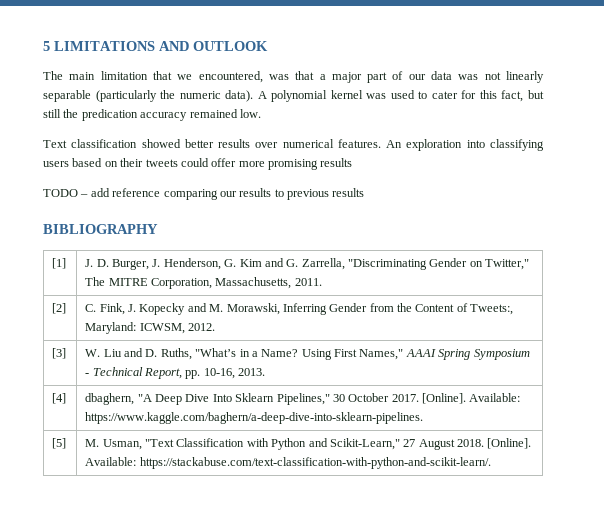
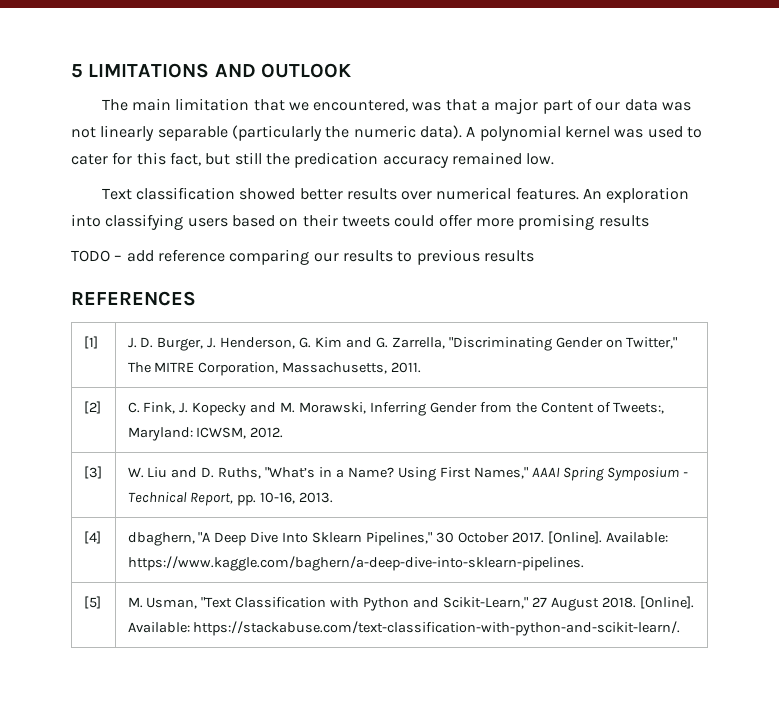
- BIBLIOGRAPHY
+ REFERENCES

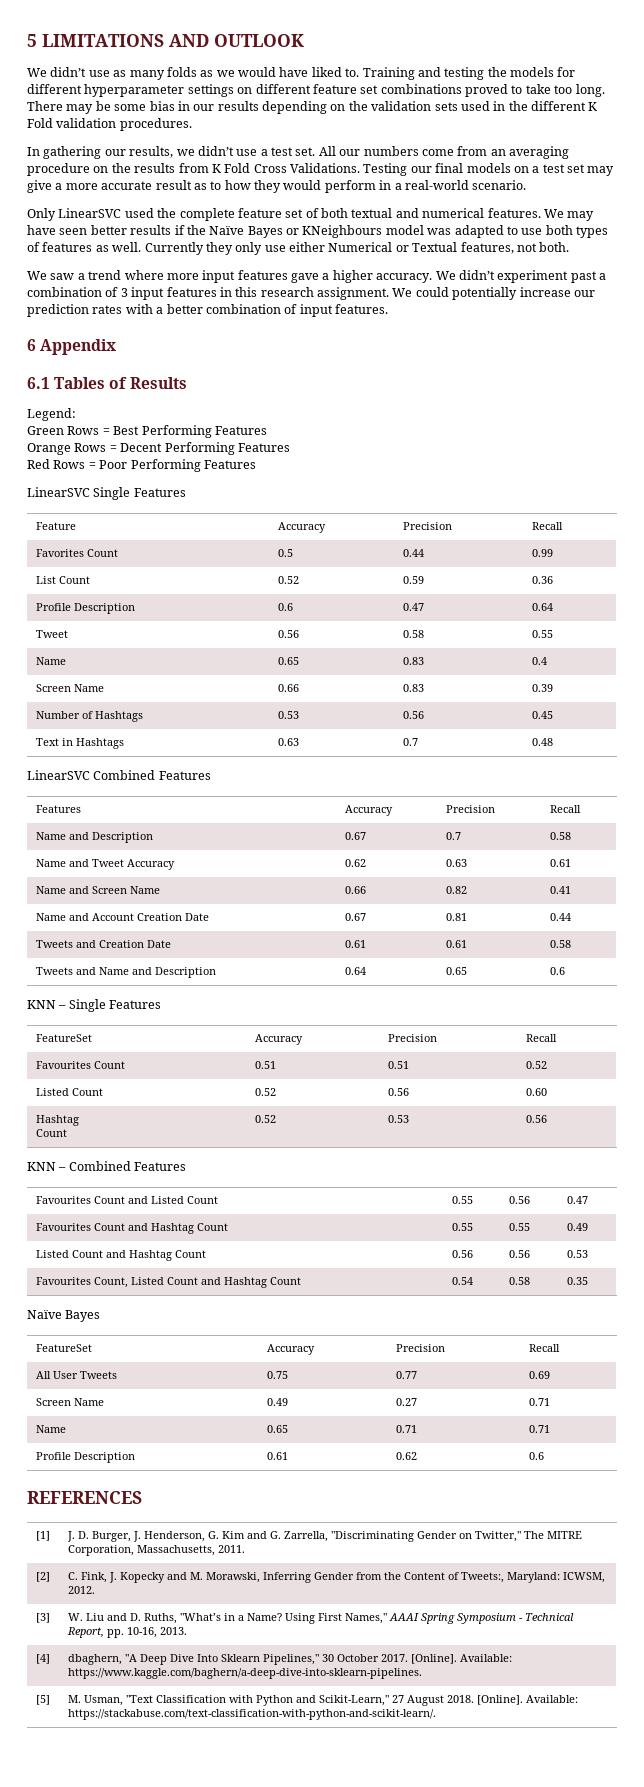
- The main limitation that we encountered, was that a major part of our data was not linearly separable (particularly the numeric data). A polynomial kernel was used to cater for this fact, but still the predication accuracy remained low.
- Text classification showed better results over numerical features. An exploration into classifying users based on their tweets could offer more promising results
- TODO – add reference comparing our results to previous results
+ We didn’t use as many folds as we would have liked to. Training and testing the models for different hyperparameter settings on different feature set combinations proved to take too long. There may be some bias in our results depending on the validation sets used in the different K Fold validation procedures.
+ In gathering our results, we didn’t use a test set. All our numbers come from an averaging procedure on the results from K Fold Cross Validations. Testing our final models on a test set may give a more accurate result as to how they would perform in a real-world scenario.
+ Only LinearSVC used the complete feature set of both textual and numerical features. We may have seen better results if the Naïve Bayes or KNeighbours model was adapted to use both types of features as well. Currently they only use either Numerical or Textual features, not both.
+ We saw a trend where more input features gave a higher accuracy. We didn’t experiment past a combination of 3 input features in this research assignment. We could potentially increase our prediction rates with a better combination of input features.
+ 6 Appendix
+ 6.1 Tables of Results
+ Legend:
+ Green Rows = Best Performing Features
+ Orange Rows = Decent Performing Features
+ Red Rows = Poor Performing Features
+ LinearSVC Single Features
+ Feature | Accuracy | Precision | Recall
+ Favorites Count | 0.5 | 0.44 | 0.99
+ List Count | 0.52 | 0.59 | 0.36
+ Profile Description | 0.6 | 0.47 | 0.64
+ Tweet | 0.56 | 0.58 | 0.55
+ Name | 0.65 | 0.83 | 0.4
+ Screen Name | 0.66 | 0.83 | 0.39
+ Number of Hashtags | 0.53 | 0.56 | 0.45
+ Text in Hashtags | 0.63 | 0.7 | 0.48
+ LinearSVC Combined Features
+ Features | Accuracy | Precision | Recall
+ Name and Description | 0.67 | 0.7 | 0.58
+ Name and Tweet Accuracy | 0.62 | 0.63 | 0.61
+ Name and Screen Name | 0.66 | 0.82 | 0.41
+ Name and Account Creation Date | 0.67 | 0.81 | 0.44
+ Tweets and Creation Date | 0.61 | 0.61 | 0.58
+ Tweets and Name and Description | 0.64 | 0.65 | 0.6
+ KNN – Single Features
+ FeatureSet | Accuracy | Precision | Recall
+ Favourites Count | 0.51 | 0.51 | 0.52
+ Listed Count | 0.52 | 0.56 | 0.60
+ Hashtag
+ Count | 0.52 | 0.53 | 0.56
+ KNN – Combined Features
+ Favourites Count and Listed Count | 0.55 | 0.56 | 0.47
+ Favourites Count and Hashtag Count | 0.55 | 0.55 | 0.49
+ Listed Count and Hashtag Count | 0.56 | 0.56 | 0.53
+ Favourites Count, Listed Count and Hashtag Count | 0.54 | 0.58 | 0.35
+ Naïve Bayes
+ FeatureSet | Accuracy | Precision | Recall
+ All User Tweets | 0.75 | 0.77 | 0.69
+ Screen Name | 0.49 | 0.27 | 0.71
+ Name | 0.65 | 0.71 | 0.71
+ Profile Description | 0.61 | 0.62 | 0.6

